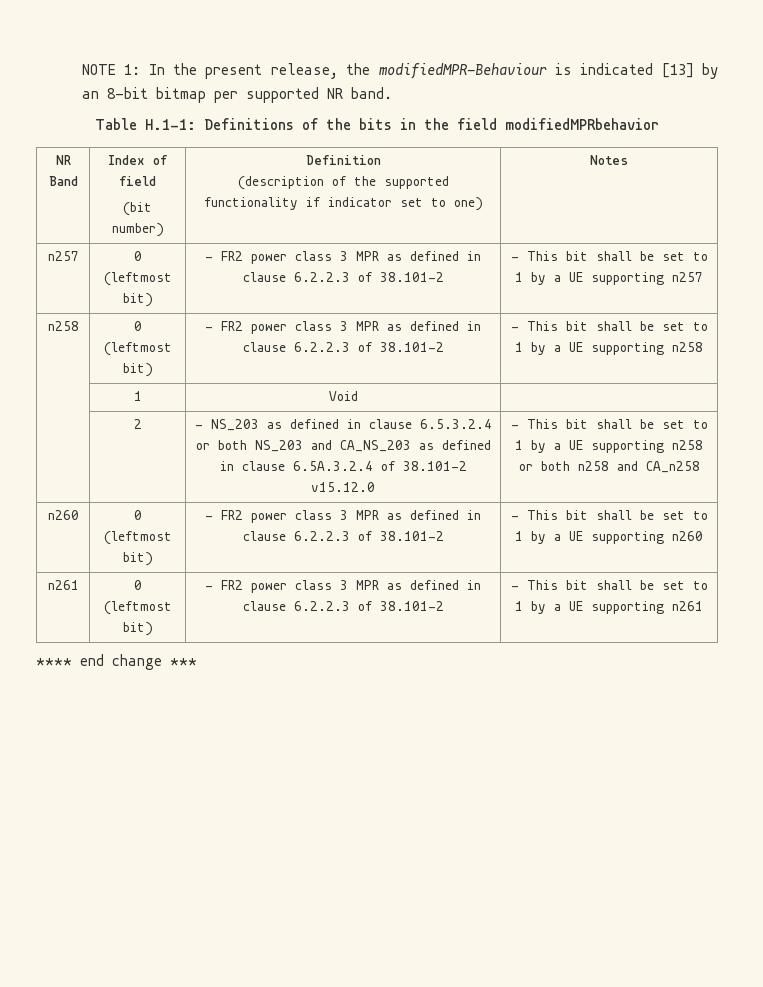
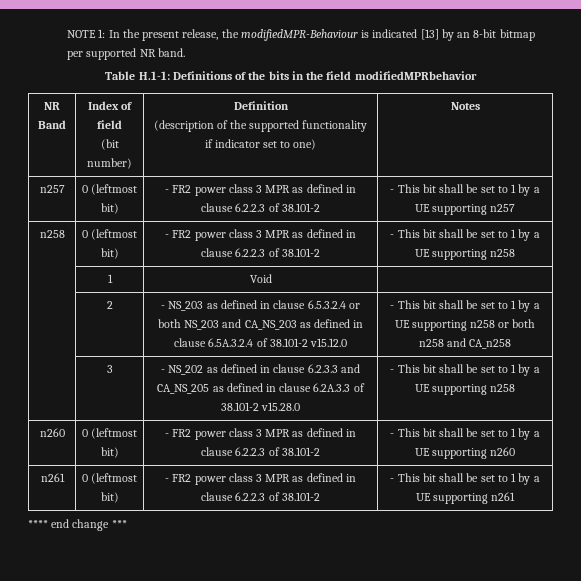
+ | 3 | - NS_202 as defined in clause 6.2.3.3 and CA_NS_205 as defined in clause 6.2A.3.3 of 38.101-2 v15.28.0 | - This bit shall be set to 1 by a UE supporting n258

